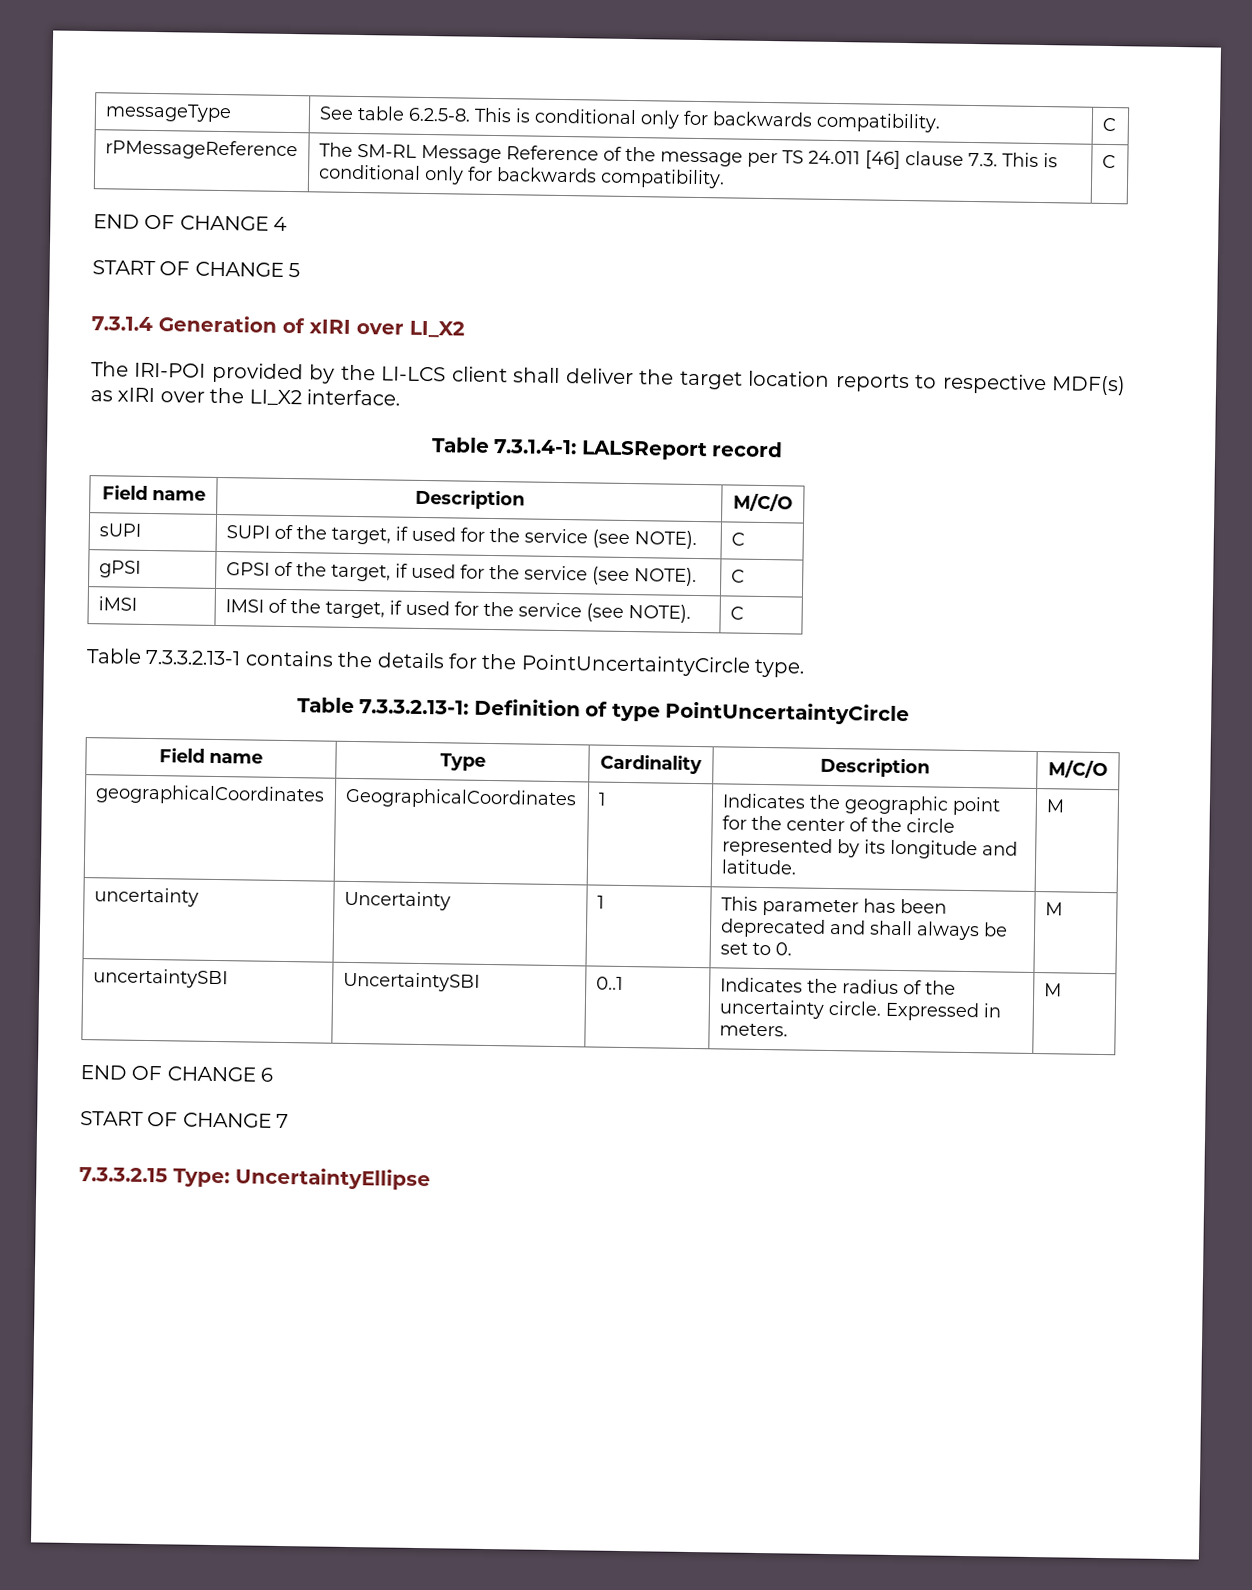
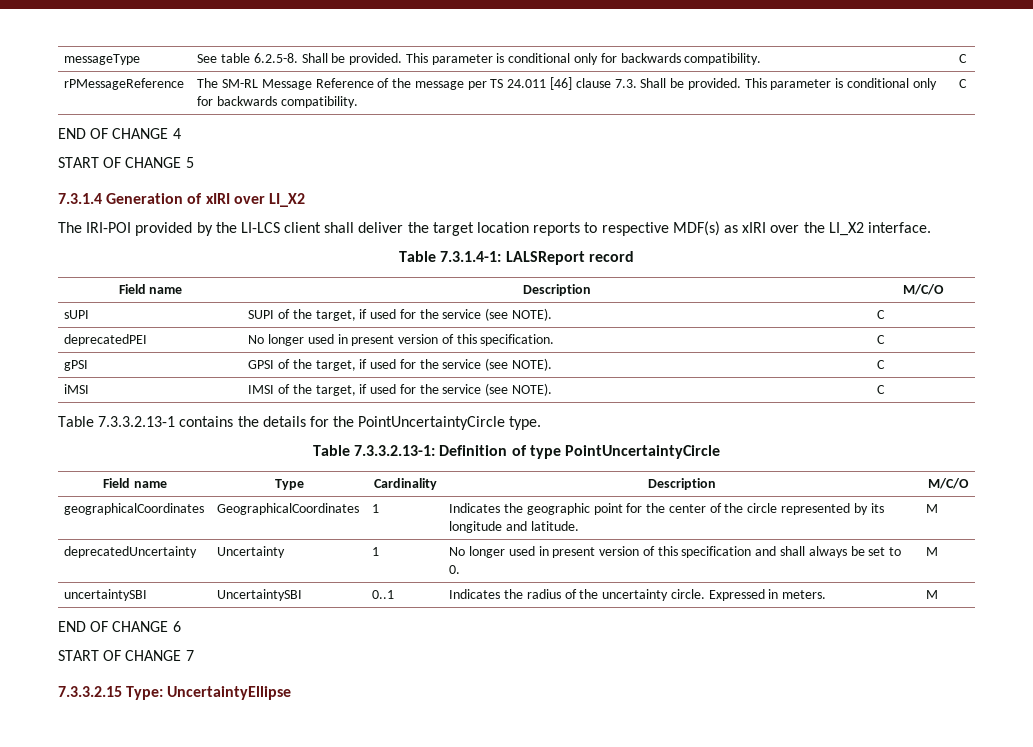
- messageType | See table 6.2.5-8. This is conditional only for backwards compatibility. | C
+ messageType | See table 6.2.5-8. Shall be provided. This parameter is conditional only for backwards compatibility. | C
- rPMessageReference | The SM-RL Message Reference of the message per TS 24.011 [46] clause 7.3. This is conditional only for backwards compatibility. | C
+ rPMessageReference | The SM-RL Message Reference of the message per TS 24.011 [46] clause 7.3. Shall be provided. This parameter is conditional only for backwards compatibility. | C
+ deprecatedPEI | No longer used in present version of this specification. | C
- uncertainty | Uncertainty | 1 | This parameter has been deprecated and shall always be set to 0. | M
+ deprecatedUncertainty | Uncertainty | 1 | No longer used in present version of this specification and shall always be set to 0. | M

